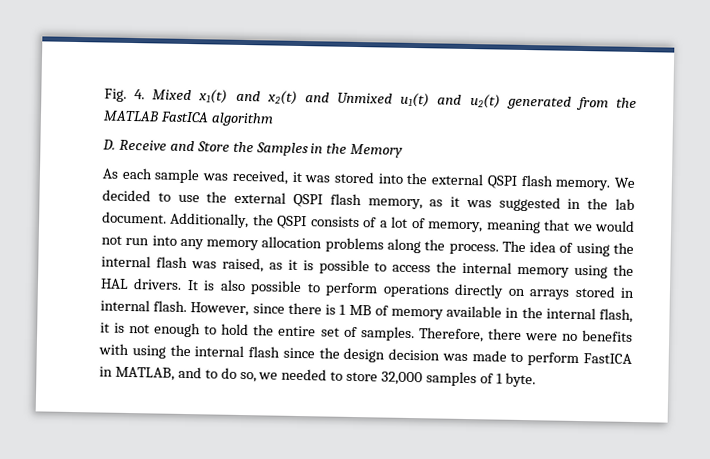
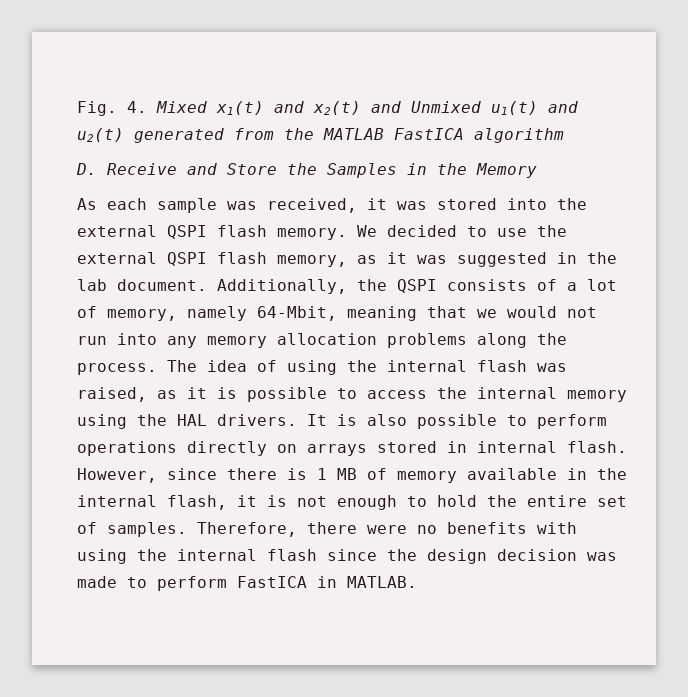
- Additionally, the QSPI consists of a lot of memory, meaning that we would not run into any memory allocation problems along the process.
+ Additionally, the QSPI consists of a lot of memory, namely 64-Mbit, meaning that we would not run into any memory allocation problems along the process.
- Therefore, there were no benefits with using the internal flash since the design decision was made to perform FastICA in MATLAB, and to do so, we needed to store 32,000 samples of 1 byte.
+ Therefore, there were no benefits with using the internal flash since the design decision was made to perform FastICA in MATLAB.

